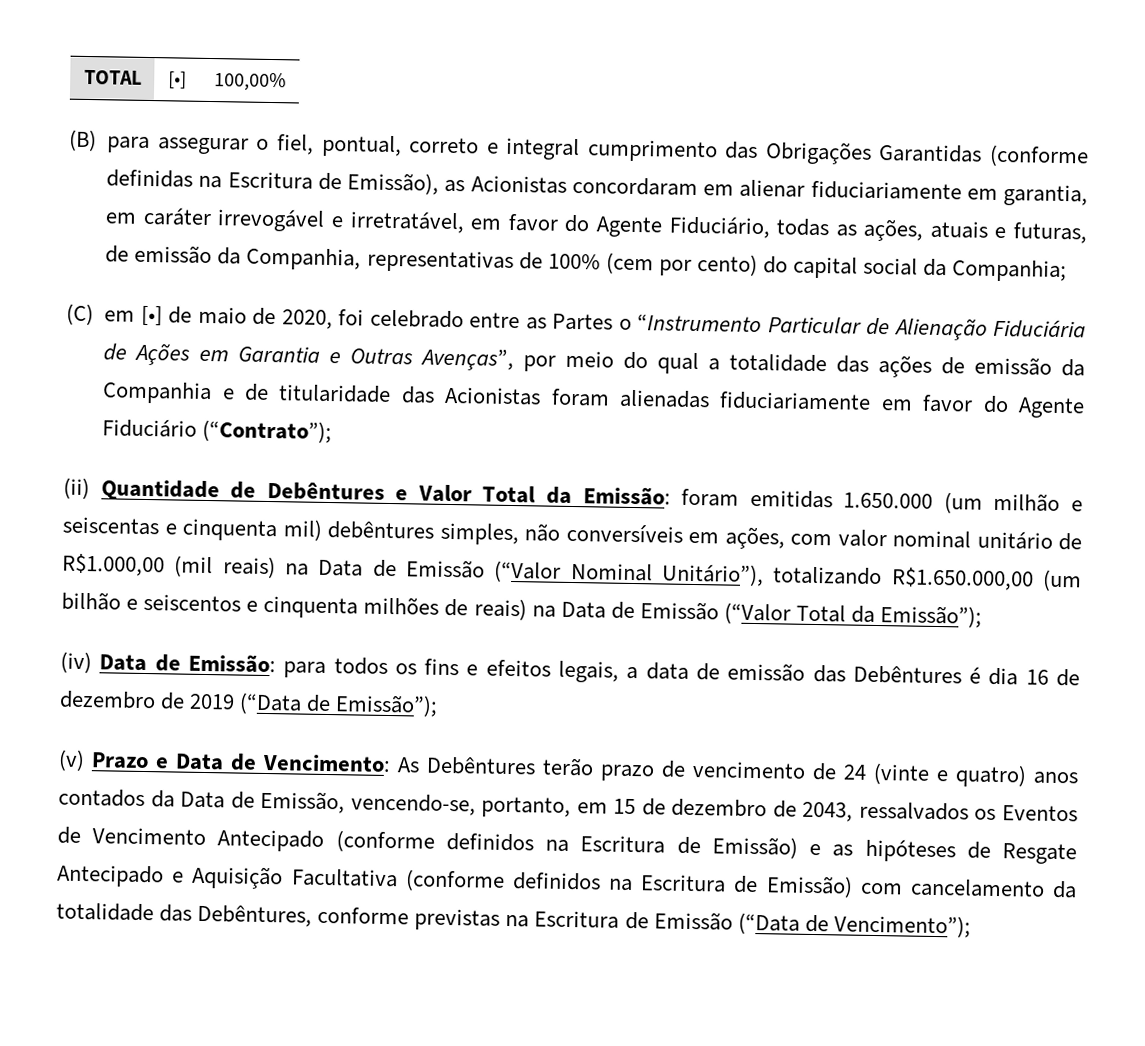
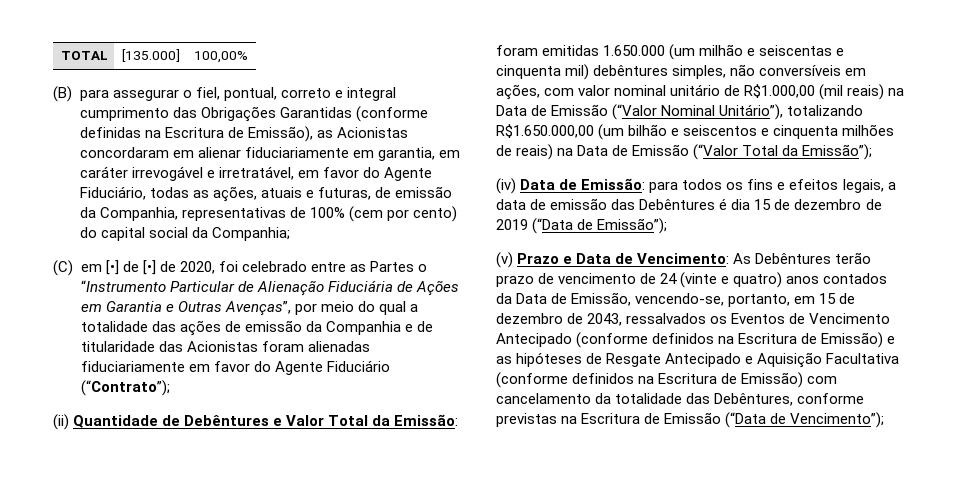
- TOTAL | [•] | 100,00%
+ TOTAL | [135.000] | 100,00%
- (C) em [•] de maio de 2020, foi celebrado entre as Partes o “Instrumento Particular de Alienação Fiduciária de Ações em Garantia e Outras Avenças”, por meio do qual a totalidade das ações de emissão da Companhia e de titularidade das Acionistas foram alienadas fiduciariamente em favor do Agente Fiduciário (“Contrato”);
+ (C) em [•] de [•] de 2020, foi celebrado entre as Partes o “Instrumento Particular de Alienação Fiduciária de Ações em Garantia e Outras Avenças”, por meio do qual a totalidade das ações de emissão da Companhia e de titularidade das Acionistas foram alienadas fiduciariamente em favor do Agente Fiduciário (“Contrato”);
- (iv) Data de Emissão: para todos os fins e efeitos legais, a data de emissão das Debêntures é dia 16 de dezembro de 2019 (“Data de Emissão”);
+ (iv) Data de Emissão: para todos os fins e efeitos legais, a data de emissão das Debêntures é dia 15 de dezembro de 2019 (“Data de Emissão”);

